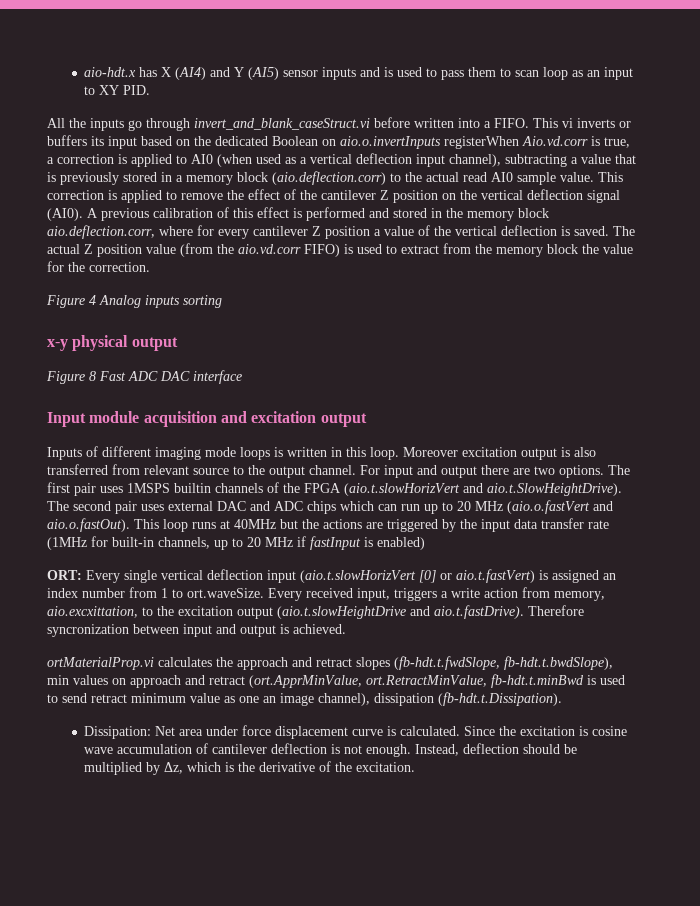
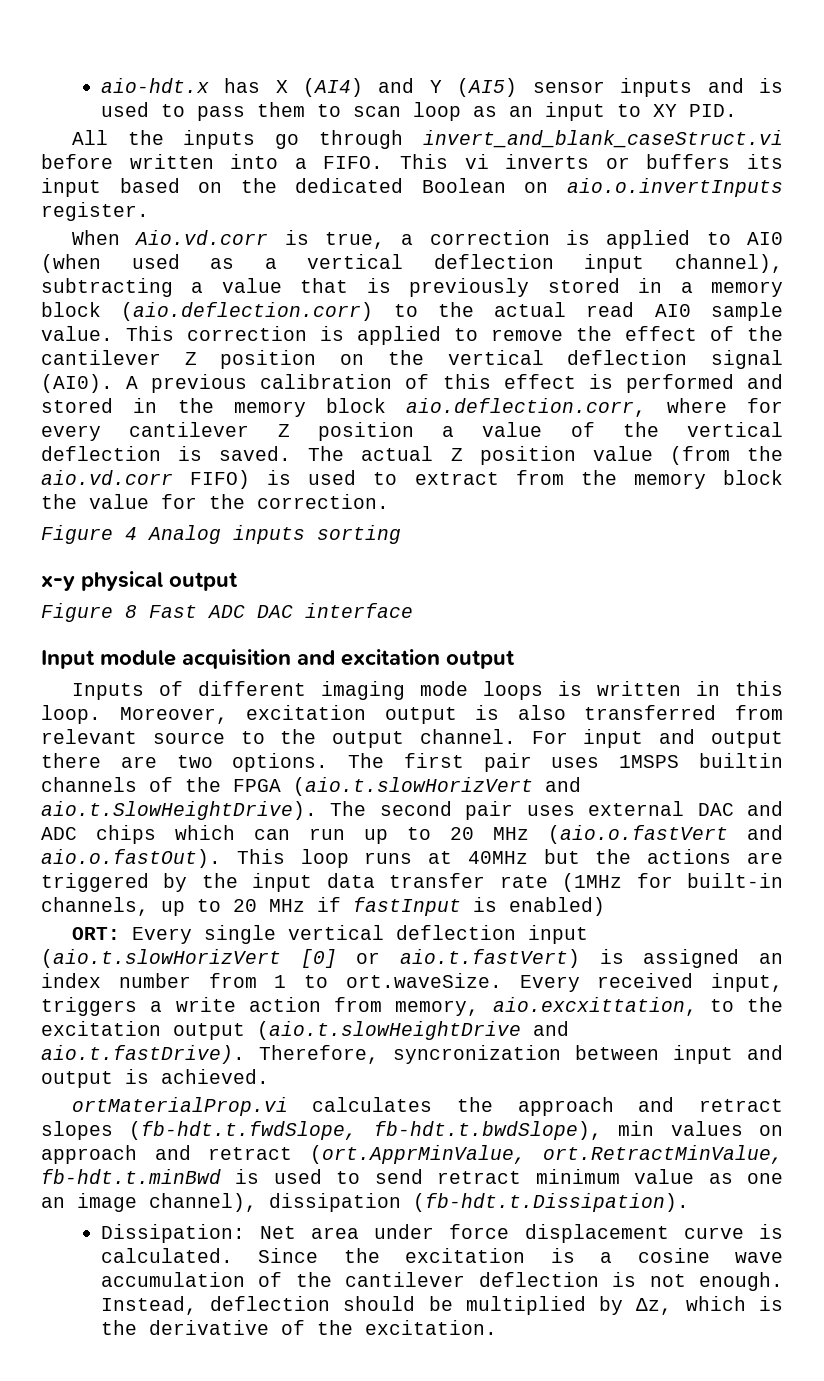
- This vi inverts or buffers its input based on the dedicated Boolean on aio.o.invertInputs registerWhen Aio.vd.corr is true, a correction is applied to AI0 (when used as a vertical deflection input channel), subtracting a value that is previously stored in a memory block (aio.deflection.corr) to the actual read AI0 sample value.
+ This vi inverts or buffers its input based on the dedicated Boolean on aio.o.invertInputs register.
+ When Aio.vd.corr is true, a correction is applied to AI0 (when used as a vertical deflection input channel), subtracting a value that is previously stored in a memory block (aio.deflection.corr) to the actual read AI0 sample value.
- Moreover excitation output is also transferred from relevant source to the output channel.
+ Moreover, excitation output is also transferred from relevant source to the output channel.
- ORT: Every single vertical deflection input (aio.t.slowHorizVert [0] or aio.t.fastVert) is assigned an index number from 1 to ort.waveSize. Every received input, triggers a write action from memory, aio.excxittation, to the excitation output (aio.t.slowHeightDrive and aio.t.fastDrive). Therefore syncronization between input and output is achieved.
+ ORT: Every single vertical deflection input (aio.t.slowHorizVert [0] or aio.t.fastVert) is assigned an index number from 1 to ort.waveSize. Every received input, triggers a write action from memory, aio.excxittation, to the excitation output (aio.t.slowHeightDrive and aio.t.fastDrive). Therefore, syncronization between input and output is achieved.
- Since the excitation is cosine wave accumulation of cantilever deflection is not enough.
+ Since the excitation is a cosine wave accumulation of the cantilever deflection is not enough.

